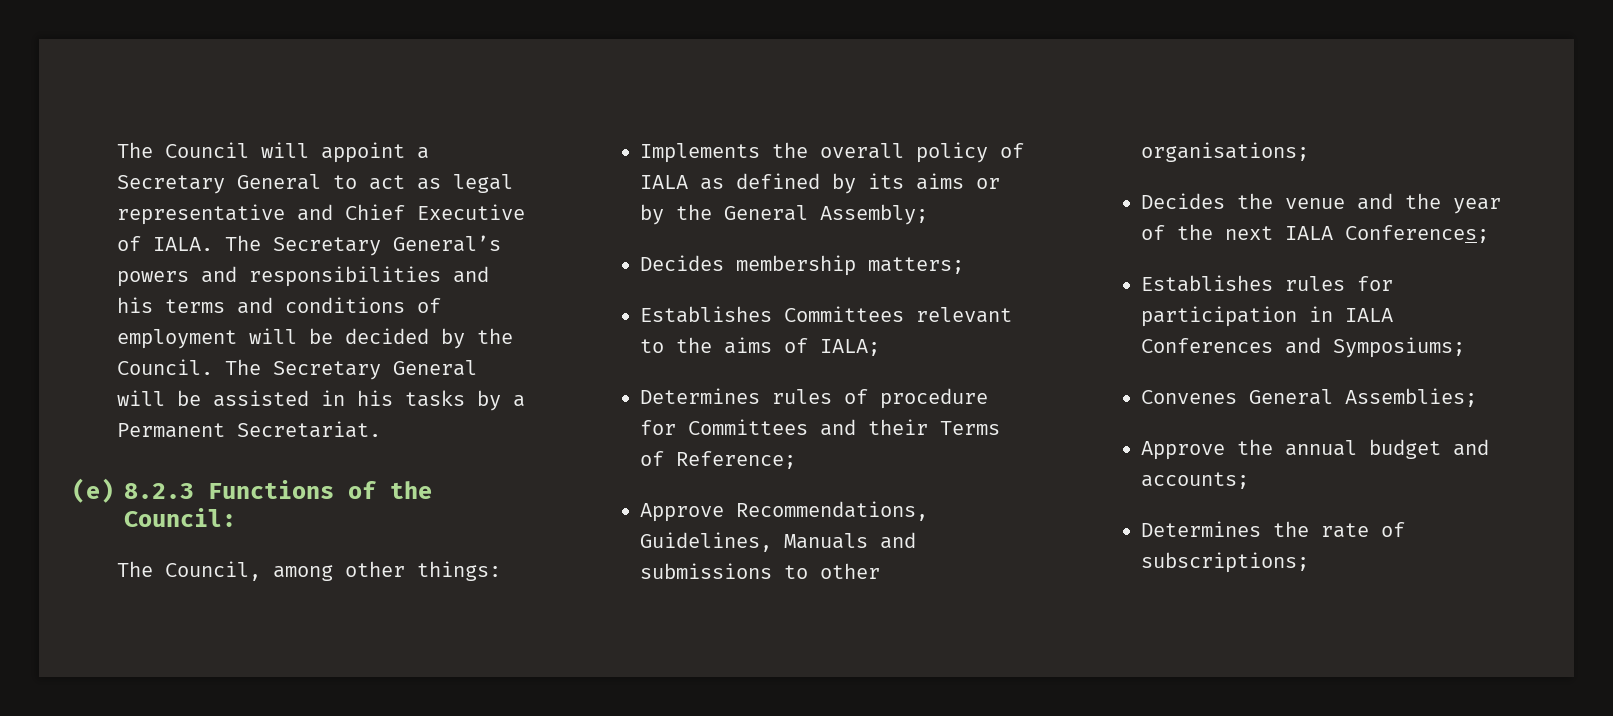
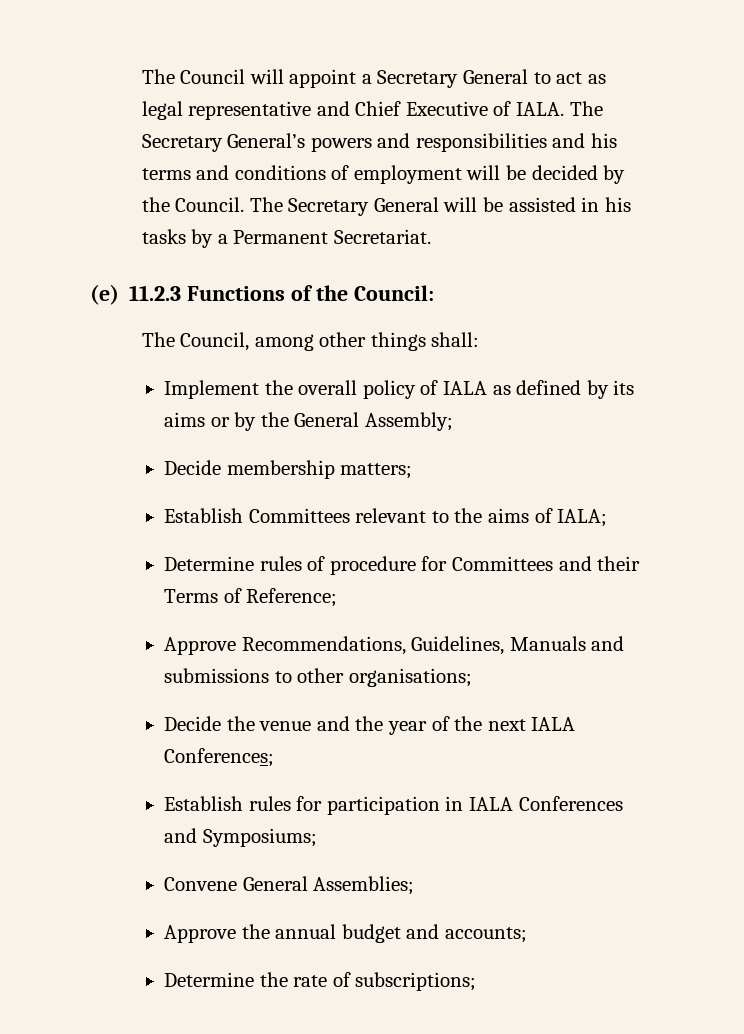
- (e) 8.2.3 Functions of the Council:
+ (e) 11.2.3 Functions of the Council:
- The Council, among other things:
- Implements the overall policy of IALA as defined by its aims or by the General Assembly;
+ The Council, among other things shall:
+ Implement the overall policy of IALA as defined by its aims or by the General Assembly;
- Decides membership matters;
+ Decide membership matters;
- Establishes Committees relevant to the aims of IALA;
+ Establish Committees relevant to the aims of IALA;
- Determines rules of procedure for Committees and their Terms of Reference;
+ Determine rules of procedure for Committees and their Terms of Reference;
- Decides the venue and the year of the next IALA Conferences;
+ Decide the venue and the year of the next IALA Conferences;
- Establishes rules for participation in IALA Conferences and Symposiums;
+ Establish rules for participation in IALA Conferences and Symposiums;
- Convenes General Assemblies;
+ Convene General Assemblies;
- Determines the rate of subscriptions;
+ Determine the rate of subscriptions;

